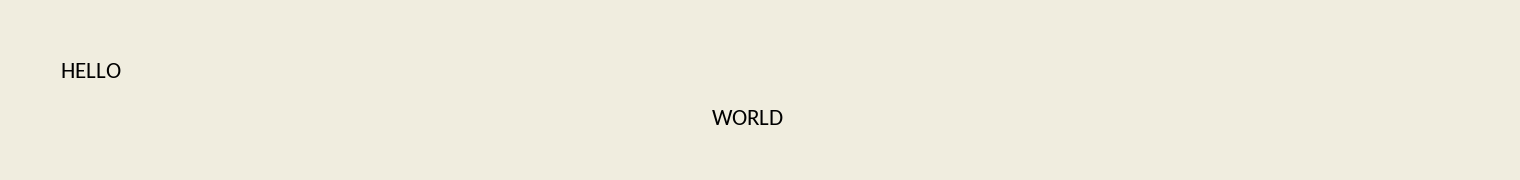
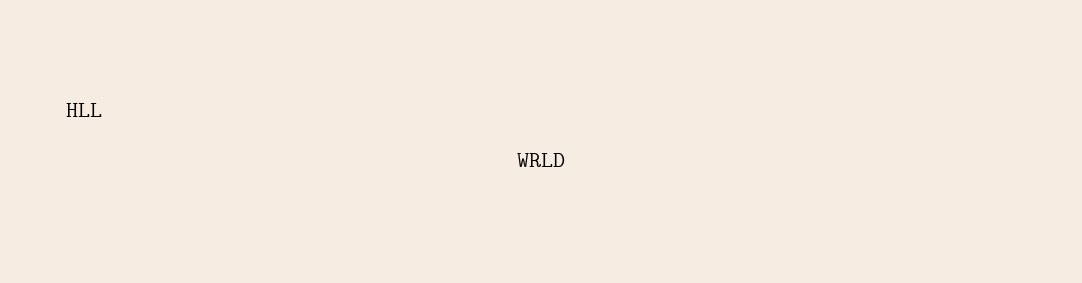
- HELLO
- WORLD
+ HLL
+ WRLD

